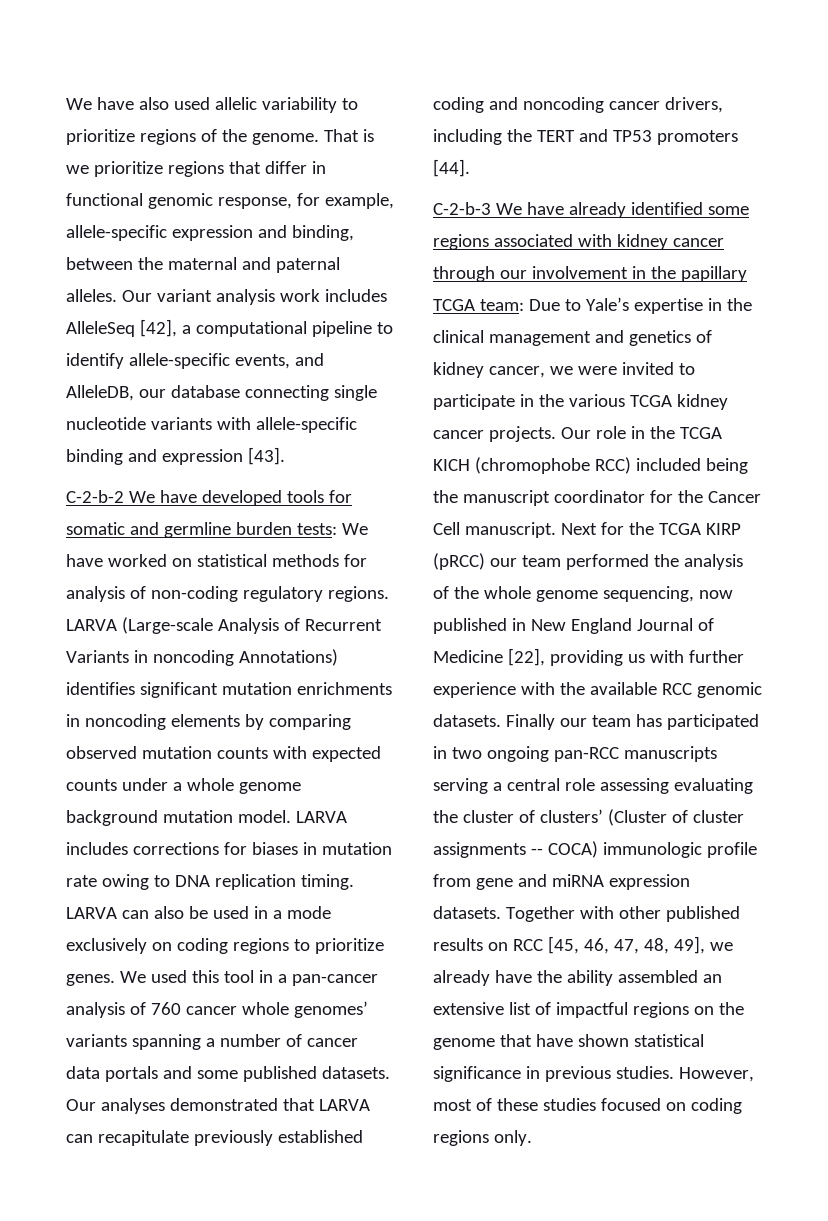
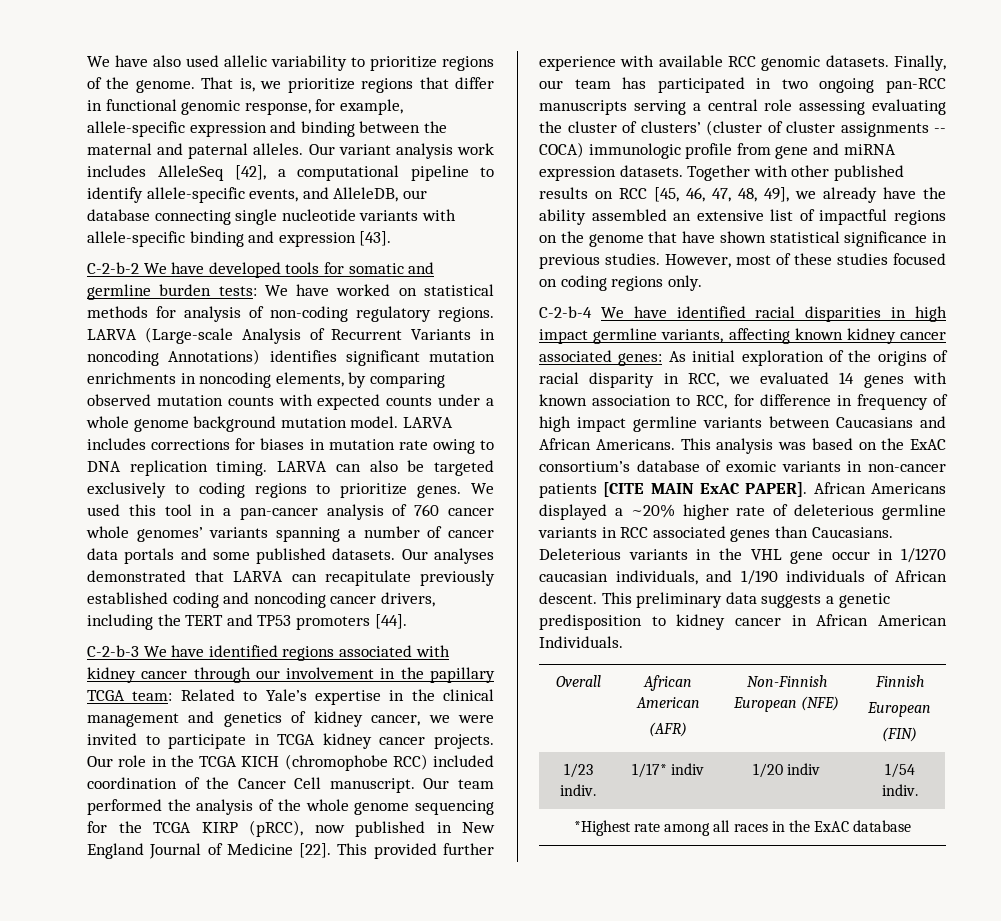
- That is we prioritize regions that differ in functional genomic response, for example, allele-specific expression and binding, between the maternal and paternal alleles.
+ That is, we prioritize regions that differ in functional genomic response, for example, allele-specific expression and binding between the maternal and paternal alleles.
- LARVA (Large-scale Analysis of Recurrent Variants in noncoding Annotations) identifies significant mutation enrichments in noncoding elements by comparing observed mutation counts with expected counts under a whole genome background mutation model.
+ LARVA (Large-scale Analysis of Recurrent Variants in noncoding Annotations) identifies significant mutation enrichments in noncoding elements, by comparing observed mutation counts with expected counts under a whole genome background mutation model.
- LARVA can also be used in a mode exclusively on coding regions to prioritize genes.
+ LARVA can also be targeted exclusively to coding regions to prioritize genes.
- C-2-b-3 We have already identified some regions associated with kidney cancer through our involvement in the papillary TCGA team: Due to Yale’s expertise in the clinical management and genetics of kidney cancer, we were invited to participate in the various TCGA kidney cancer projects.
+ C-2-b-3 We have identified regions associated with kidney cancer through our involvement in the papillary TCGA team: Related to Yale’s expertise in the clinical management and genetics of kidney cancer, we were invited to participate in TCGA kidney cancer projects.
- Our role in the TCGA KICH (chromophobe RCC) included being the manuscript coordinator for the Cancer Cell manuscript. Next for the TCGA KIRP (pRCC) our team performed the analysis of the whole genome sequencing, now published in New England Journal of Medicine [22], providing us with further experience with the available RCC genomic datasets.
+ Our role in the TCGA KICH (chromophobe RCC) included coordination of the Cancer Cell manuscript. Our team performed the analysis of the whole genome sequencing for the TCGA KIRP (pRCC), now published in New England Journal of Medicine [22]. This provided further experience with available RCC genomic datasets.
- Finally our team has participated in two ongoing pan-RCC manuscripts serving a central role assessing evaluating the cluster of clusters’ (Cluster of cluster assignments -- COCA) immunologic profile from gene and miRNA expression datasets.
+ Finally, our team has participated in two ongoing pan-RCC manuscripts serving a central role assessing evaluating the cluster of clusters’ (cluster of cluster assignments -- COCA) immunologic profile from gene and miRNA expression datasets.
+ C-2-b-4 We have identified racial disparities in high impact germline variants, affecting known kidney cancer associated genes: As initial exploration of the origins of racial disparity in RCC, we evaluated 14 genes with known association to RCC, for difference in frequency of high impact germline variants between Caucasians and African Americans. This analysis was based on the ExAC consortium’s database of exomic variants in non-cancer patients [CITE MAIN ExAC PAPER]. African Americans displayed a ~20% higher rate of deleterious germline variants in RCC associated genes than Caucasians. Deleterious variants in the VHL gene occur in 1/1270 caucasian individuals, and 1/190 individuals of African descent. This preliminary data suggests a genetic predisposition to kidney cancer in African American Individuals.
+ Overall | African American
+ (AFR) | Non-Finnish European (NFE) | Finnish
+ European
+ (FIN)
+ 1/23 indiv. | 1/17* indiv | 1/20 indiv | 1/54 indiv.
+ *Highest rate among all races in the ExAC database

